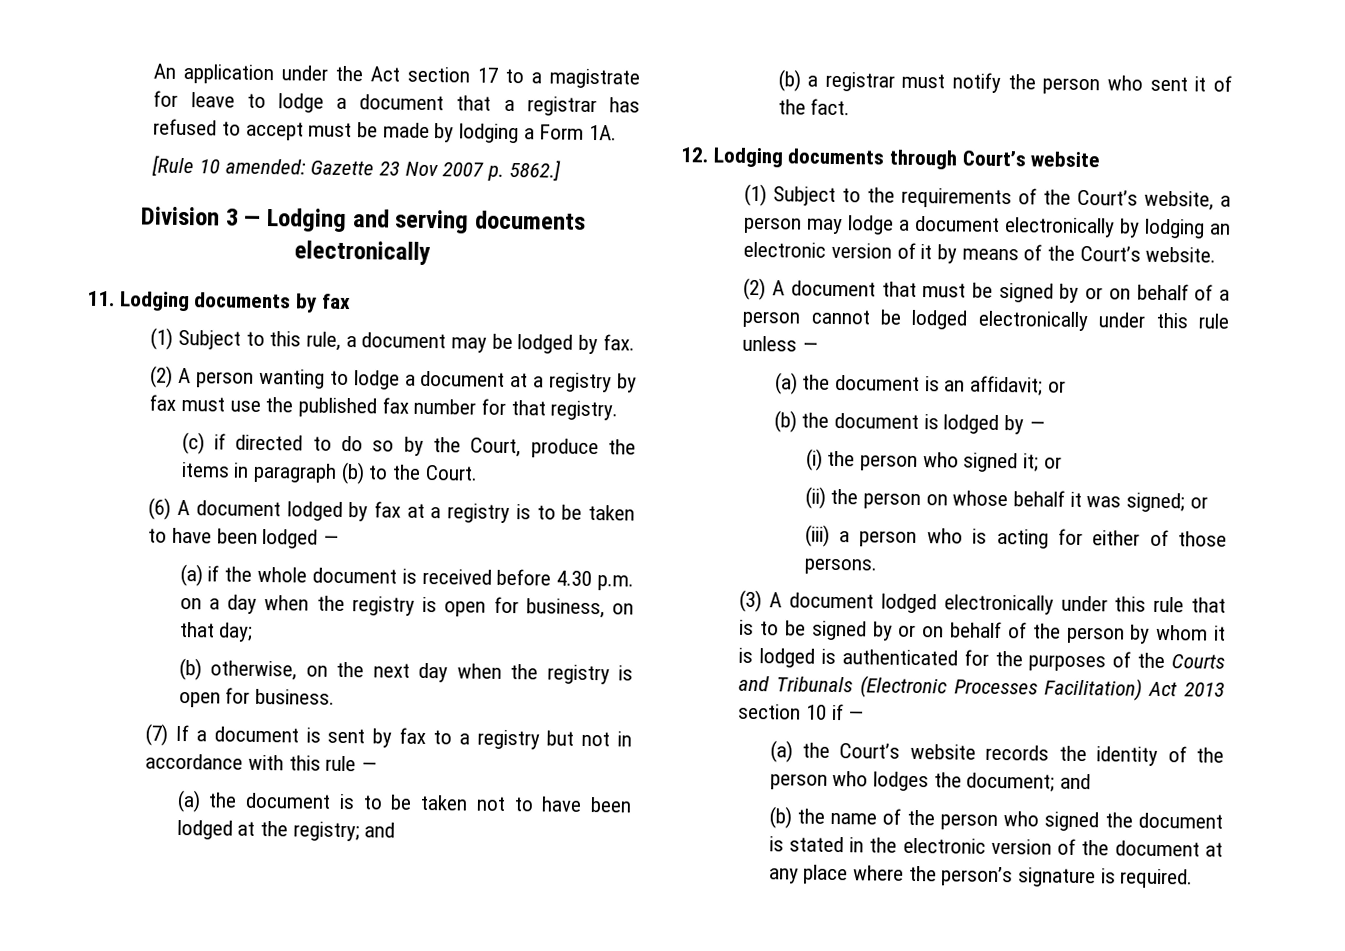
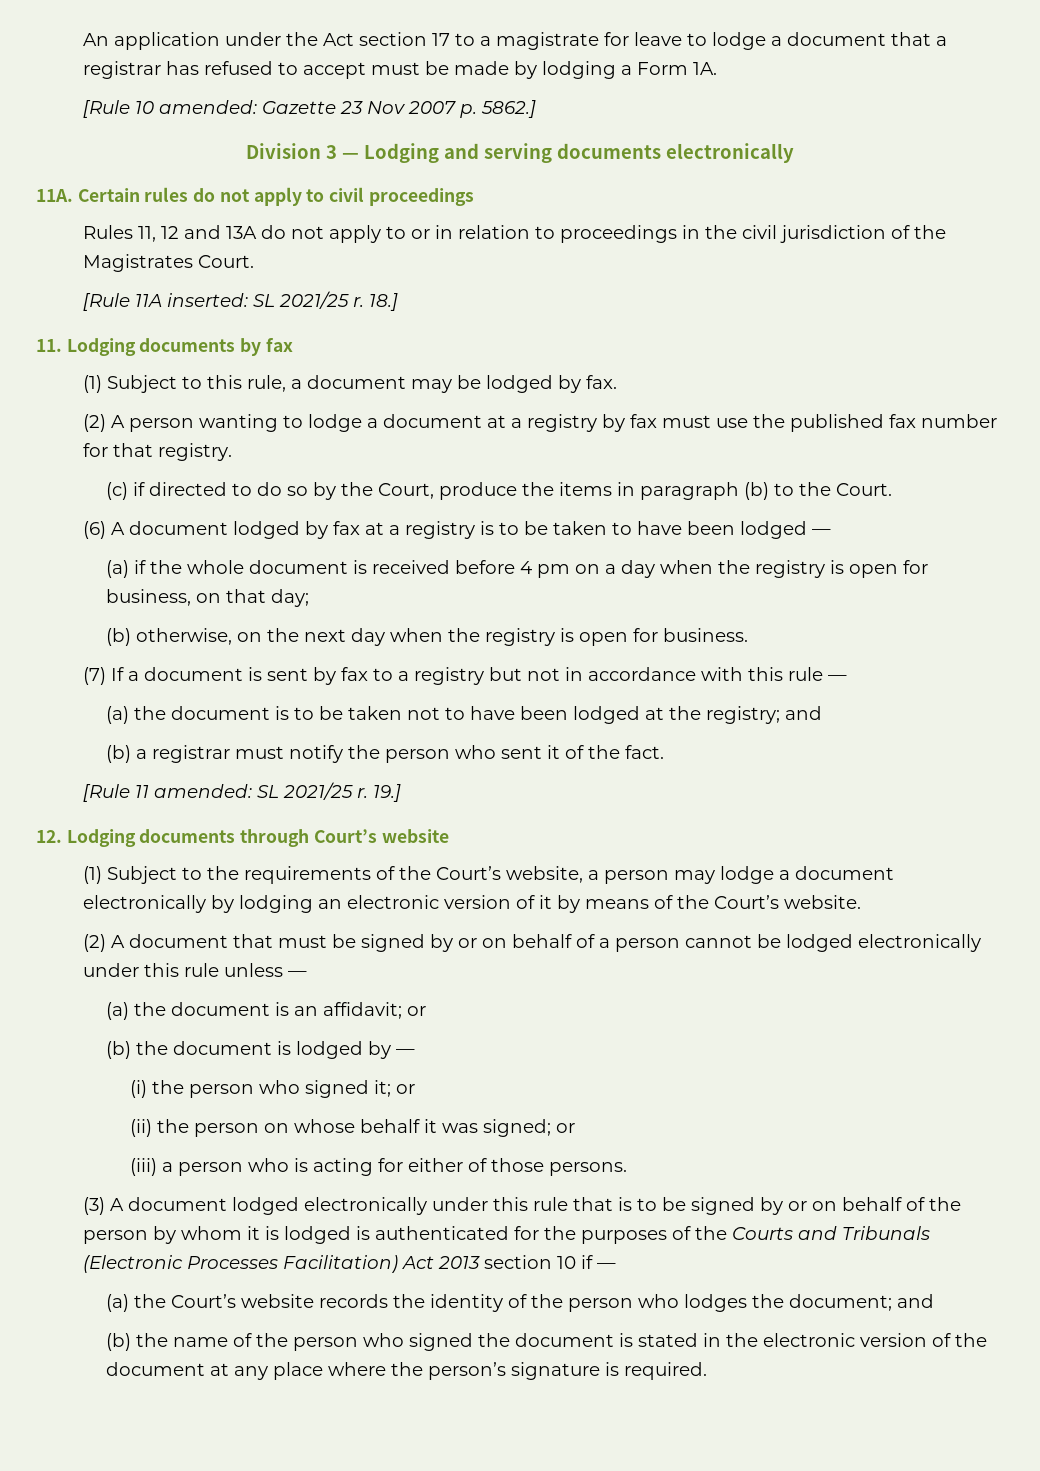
+ 11A. Certain rules do not apply to civil proceedings
+ Rules 11, 12 and 13A do not apply to or in relation to proceedings in the civil jurisdiction of the Magistrates Court.
+ [Rule 11A inserted: SL 2021/25 r. 18.]
- (a) if the whole document is received before 4.30 p.m. on a day when the registry is open for business, on that day;
+ (a) if the whole document is received before 4 pm on a day when the registry is open for business, on that day;
+ [Rule 11 amended: SL 2021/25 r. 19.]

